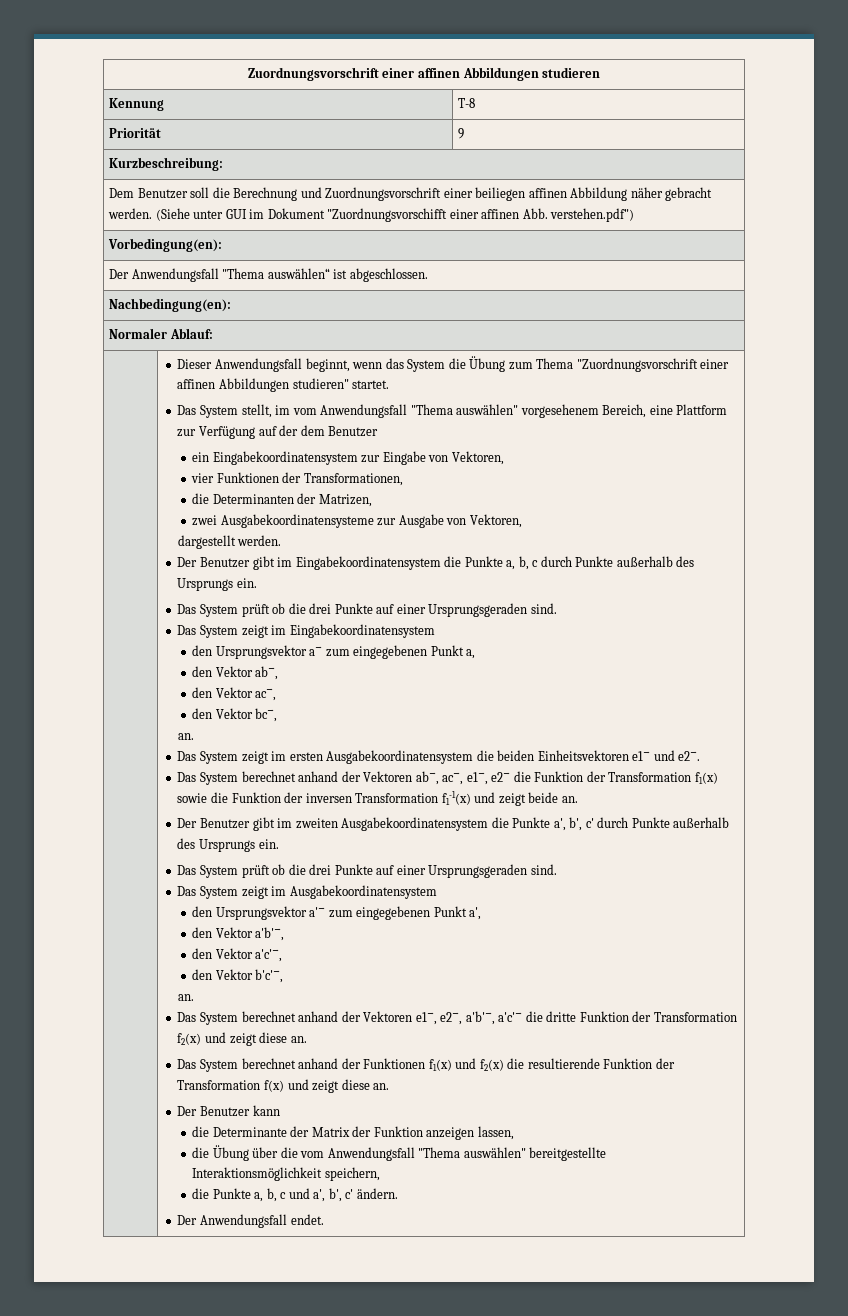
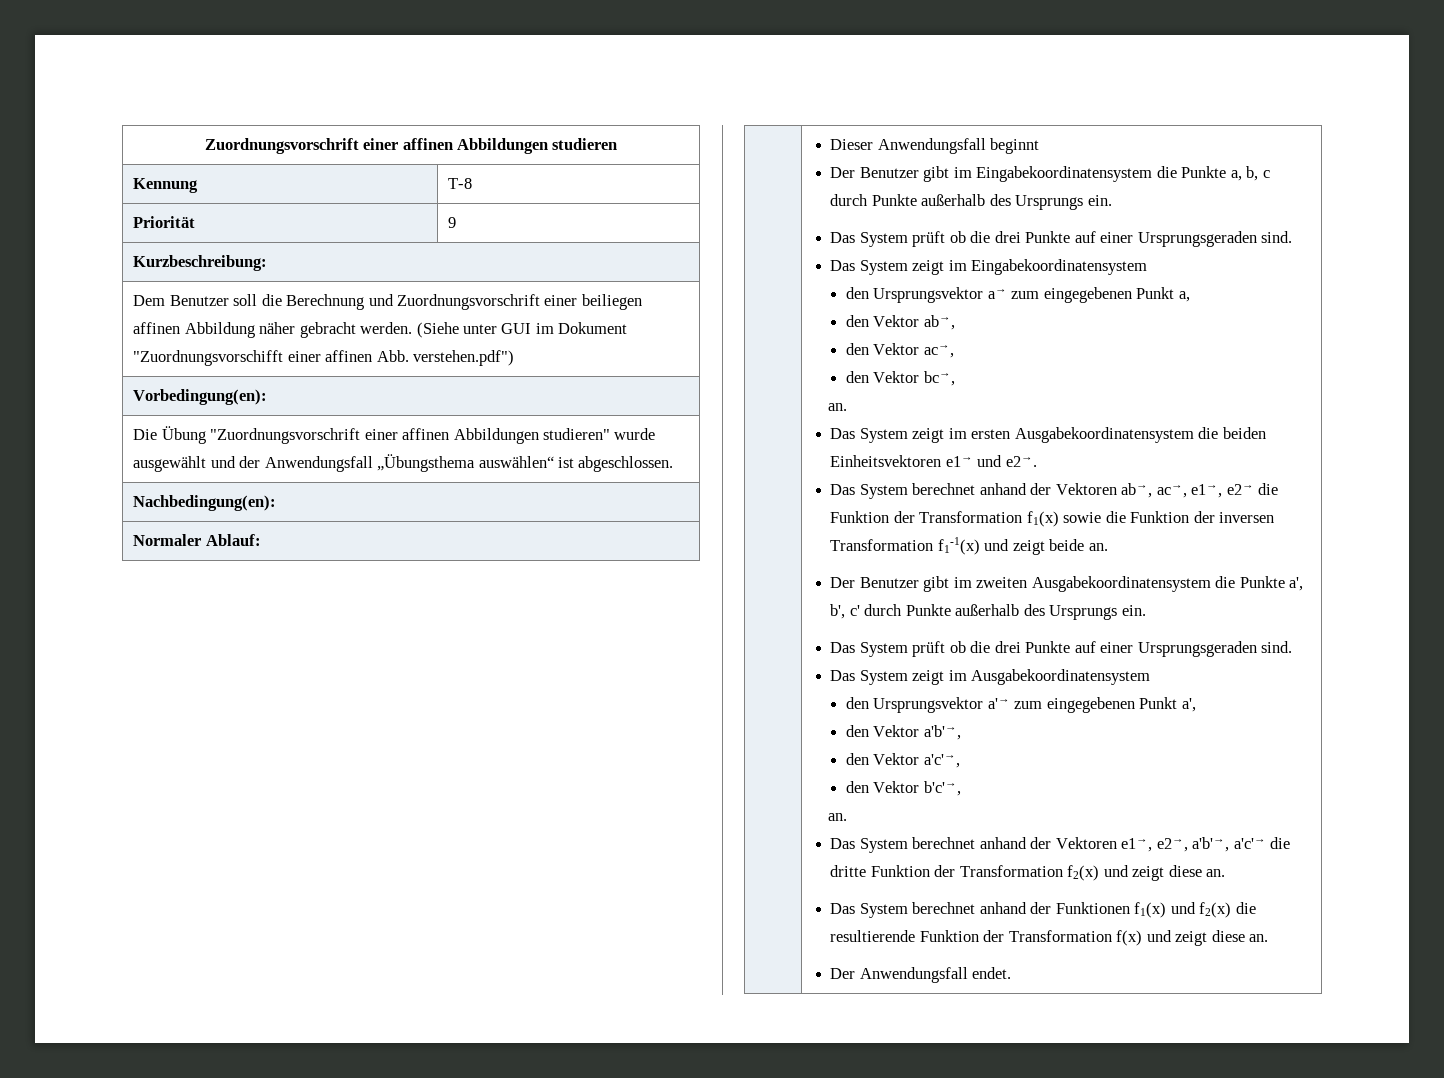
- Der Anwendungsfall "Thema auswählen“ ist abgeschlossen.
+ Die Übung "Zuordnungsvorschrift einer affinen Abbildungen studieren" wurde ausgewählt und der Anwendungsfall „Übungsthema auswählen“ ist abgeschlossen.
- Dieser Anwendungsfall beginnt, wenn das System die Übung zum Thema "Zuordnungsvorschrift einer affinen Abbildungen studieren" startet.
- Das System stellt, im vom Anwendungsfall "Thema auswählen" vorgesehenem Bereich, eine Plattform zur Verfügung auf der dem Benutzer
- ein Eingabekoordinatensystem zur Eingabe von Vektoren,
- vier Funktionen der Transformationen,
- die Determinanten der Matrizen,
- zwei Ausgabekoordinatensysteme zur Ausgabe von Vektoren,
- dargestellt werden.
+ Dieser Anwendungsfall beginnt
- Der Benutzer kann
- die Determinante der Matrix der Funktion anzeigen lassen,
- die Übung über die vom Anwendungsfall "Thema auswählen" bereitgestellte Interaktionsmöglichkeit speichern,
- die Punkte a, b, c und a', b', c' ändern.

